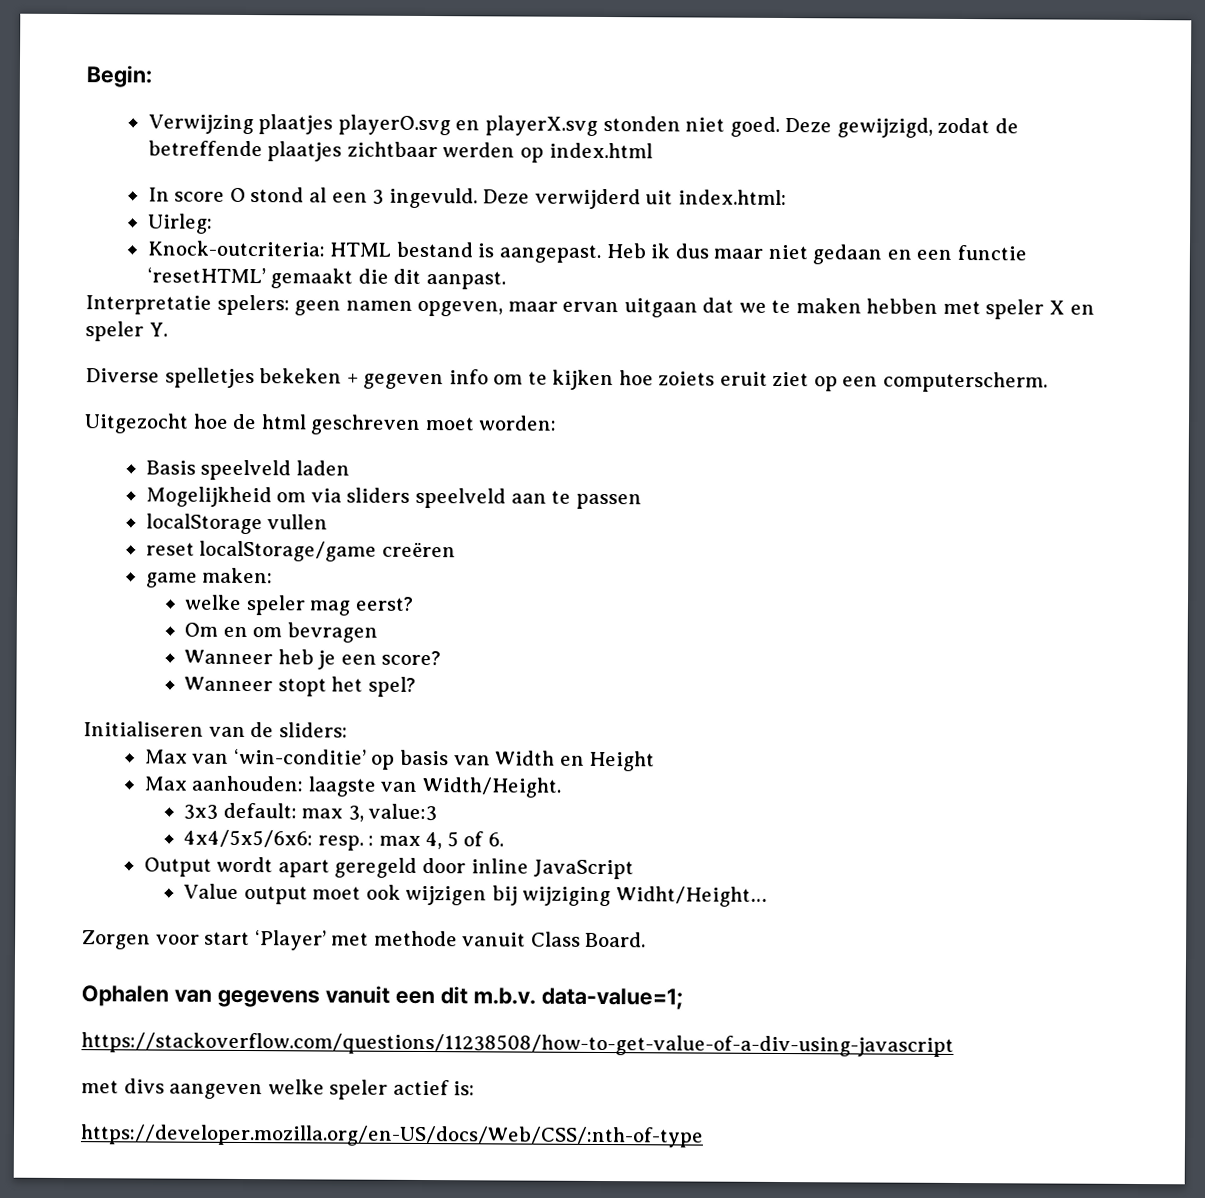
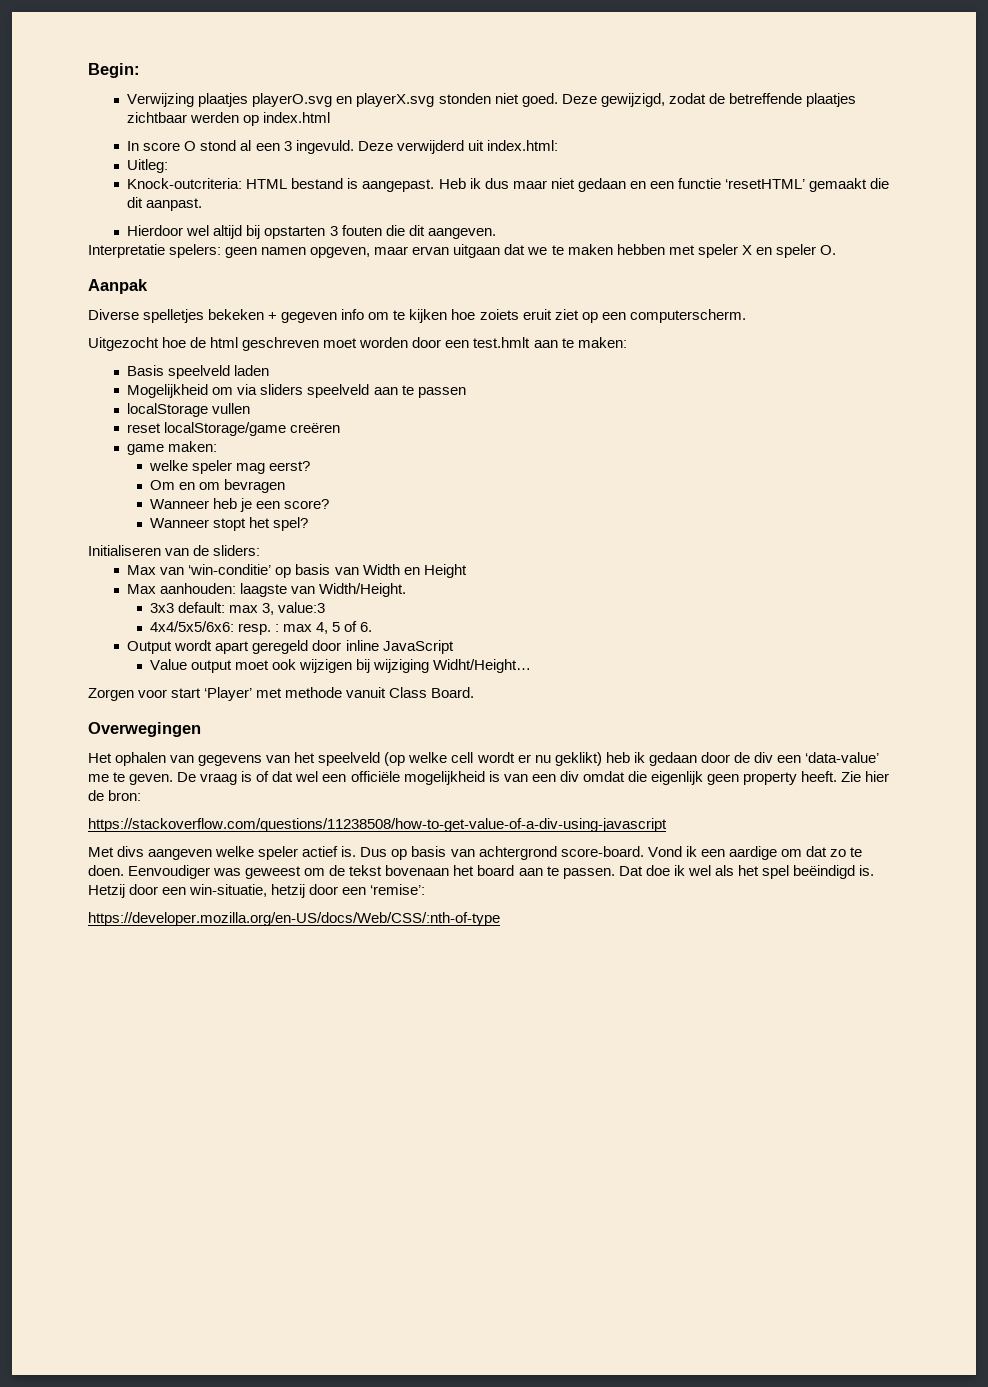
- Uirleg:
+ Uitleg:
+ Hierdoor wel altijd bij opstarten 3 fouten die dit aangeven.
- Interpretatie spelers: geen namen opgeven, maar ervan uitgaan dat we te maken hebben met speler X en speler Y.
+ Interpretatie spelers: geen namen opgeven, maar ervan uitgaan dat we te maken hebben met speler X en speler O.
+ Aanpak
- Uitgezocht hoe de html geschreven moet worden:
+ Uitgezocht hoe de html geschreven moet worden door een test.hmlt aan te maken:
- Ophalen van gegevens vanuit een dit m.b.v. data-value=1;
+ Overwegingen
+ Het ophalen van gegevens van het speelveld (op welke cell wordt er nu geklikt) heb ik gedaan door de div een ‘data-value’ me te geven. De vraag is of dat wel een officiële mogelijkheid is van een div omdat die eigenlijk geen property heeft. Zie hier de bron:
- met divs aangeven welke speler actief is:
+ Met divs aangeven welke speler actief is. Dus op basis van achtergrond score-board. Vond ik een aardige om dat zo te doen. Eenvoudiger was geweest om de tekst bovenaan het board aan te passen. Dat doe ik wel als het spel beëindigd is. Hetzij door een win-situatie, hetzij door een ‘remise’:

